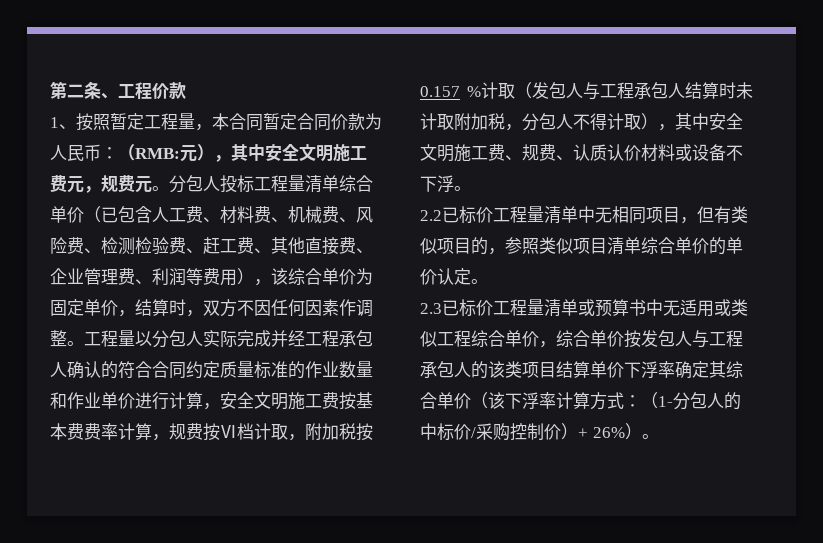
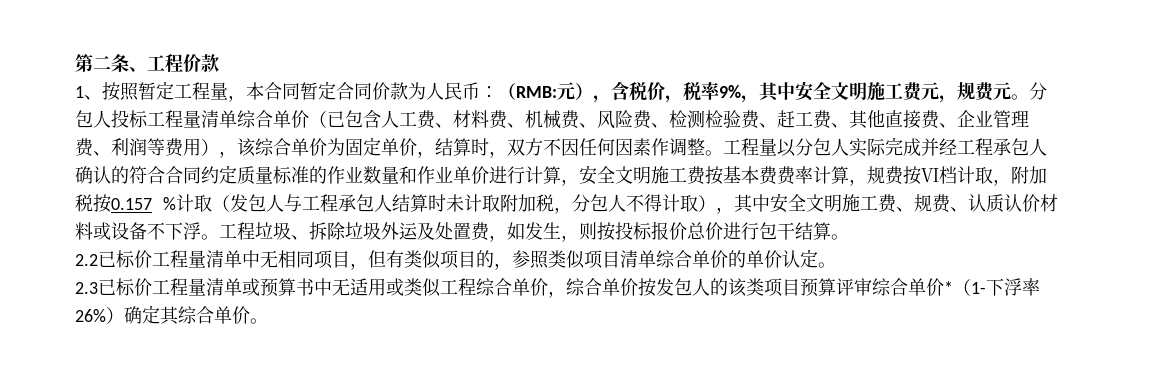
- 1、按照暂定工程量，本合同暂定合同价款为人民币：（RMB:元），其中安全文明施工费元，规费元。
+ 1、按照暂定工程量，本合同暂定合同价款为人民币：（RMB:元），含税价，税率9%，其中安全文明施工费元，规费元。
+ 工程垃圾、拆除垃圾外运及处置费，如发生，则按投标报价总价进行包干结算。
- 2.3已标价工程量清单或预算书中无适用或类似工程综合单价，综合单价按发包人与工程承包人的该类项目结算单价下浮率确定其综合单价（该下浮率计算方式：（1-分包人的中标价/采购控制价）+ 26%）。
+ 2.3已标价工程量清单或预算书中无适用或类似工程综合单价，综合单价按发包人的该类项目预算评审综合单价*（1-下浮率26%）确定其综合单价。

